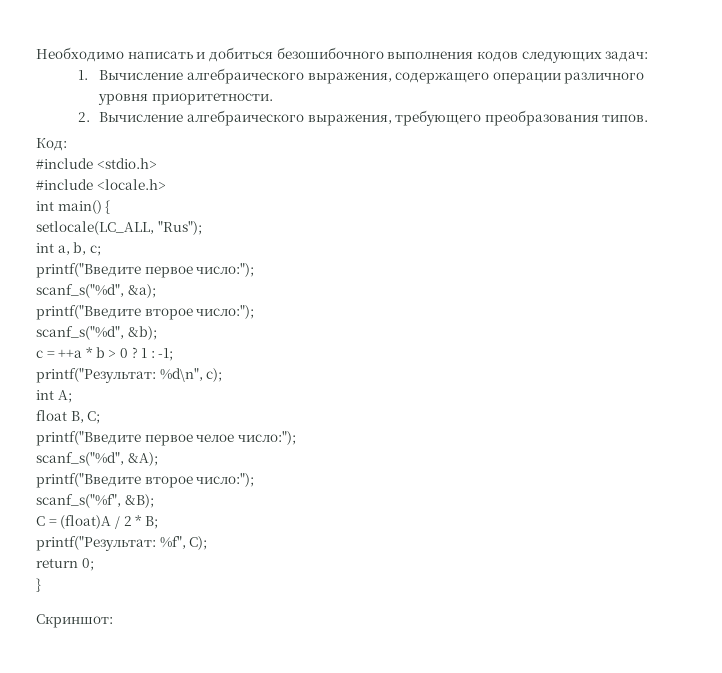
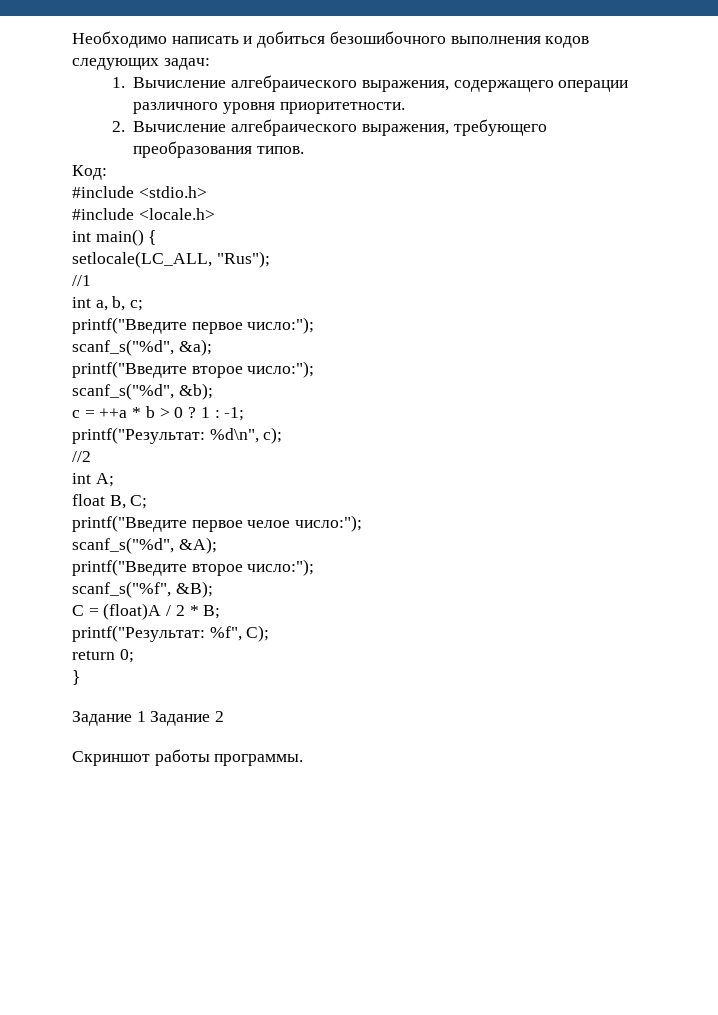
+ //1
+ //2
- Скриншот:
+ Задание 1 Задание 2
+ Скриншот работы программы.

